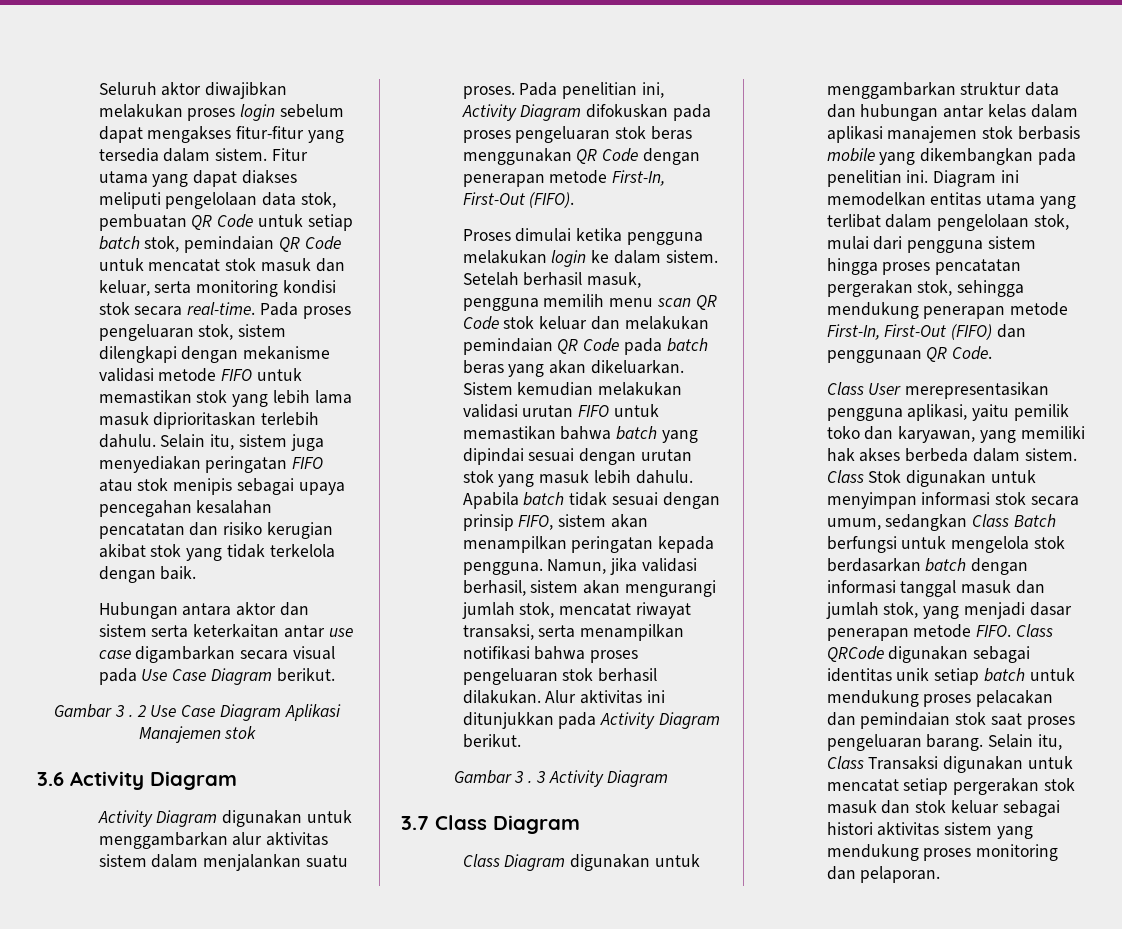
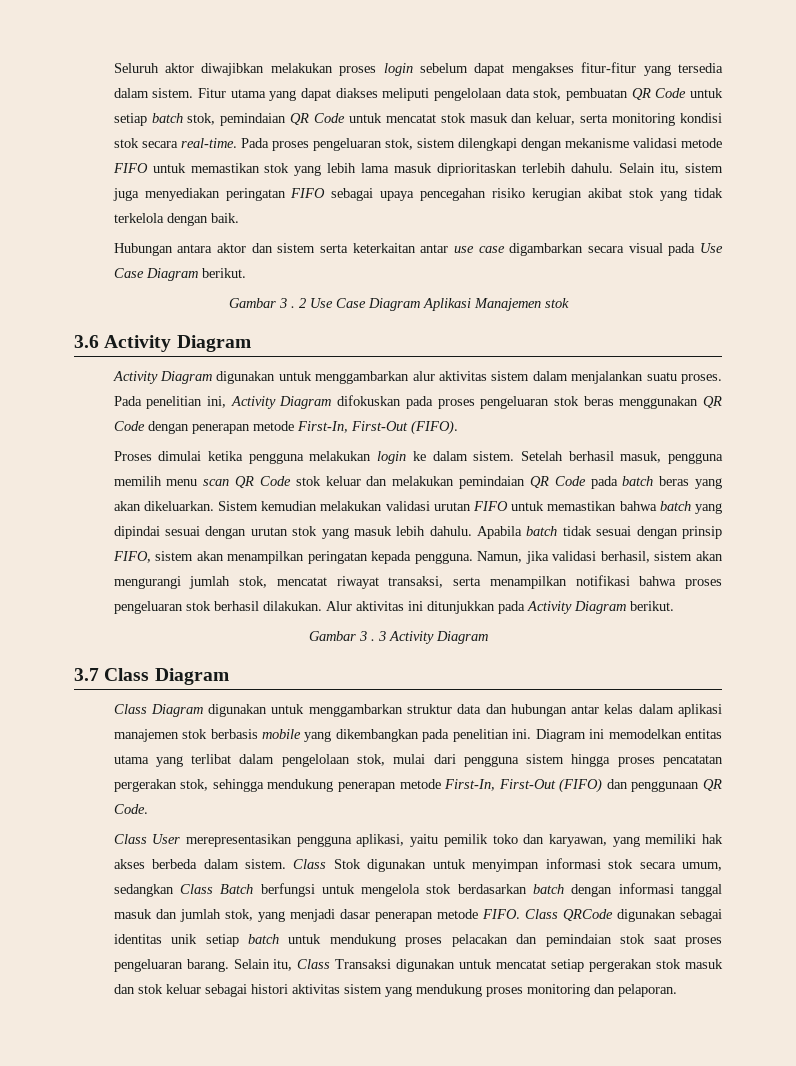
- Selain itu, sistem juga menyediakan peringatan FIFO atau stok menipis sebagai upaya pencegahan kesalahan pencatatan dan risiko kerugian akibat stok yang tidak terkelola dengan baik.
+ Selain itu, sistem juga menyediakan peringatan FIFO sebagai upaya pencegahan risiko kerugian akibat stok yang tidak terkelola dengan baik.

